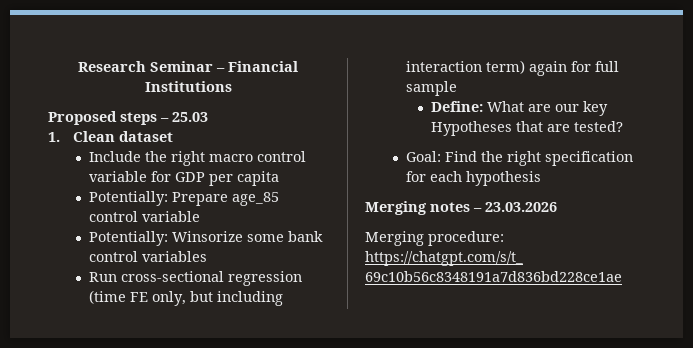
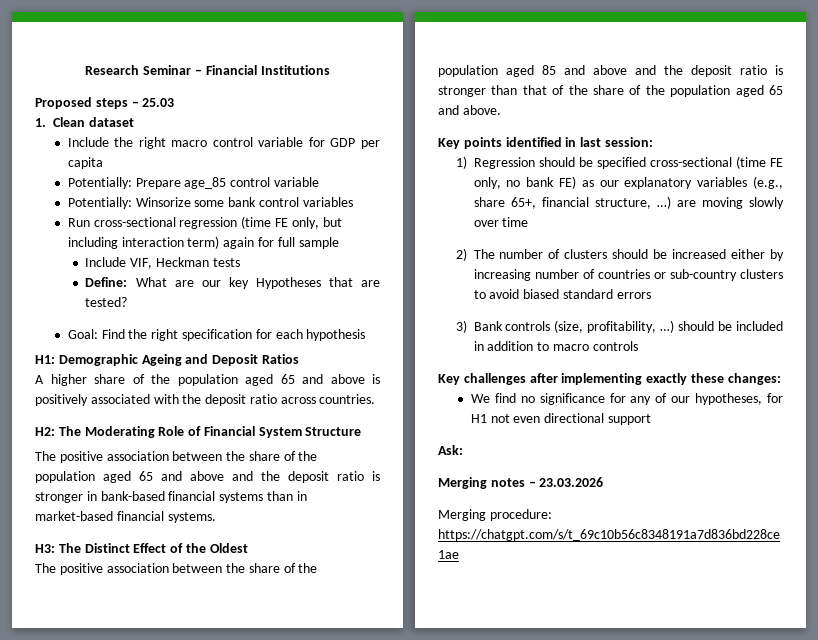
+ Include VIF, Heckman tests
+ H1: Demographic Ageing and Deposit Ratios
+ A higher share of the population aged 65 and above is positively associated with the deposit ratio across countries.
+ H2: The Moderating Role of Financial System Structure
+ The positive association between the share of the population aged 65 and above and the deposit ratio is stronger in bank-based financial systems than in market-based financial systems.
+ H3: The Distinct Effect of the Oldest
+ The positive association between the share of the population aged 85 and above and the deposit ratio is stronger than that of the share of the population aged 65 and above.
+ Key points identified in last session:
+ 1) Regression should be specified cross-sectional (time FE only, no bank FE) as our explanatory variables (e.g., share 65+, financial structure, …) are moving slowly over time
+ 2) The number of clusters should be increased either by increasing number of countries or sub-country clusters to avoid biased standard errors
+ 3) Bank controls (size, profitability, …) should be included in addition to macro controls
+ Key challenges after implementing exactly these changes:
+ We find no significance for any of our hypotheses, for H1 not even directional support
+ Ask:

